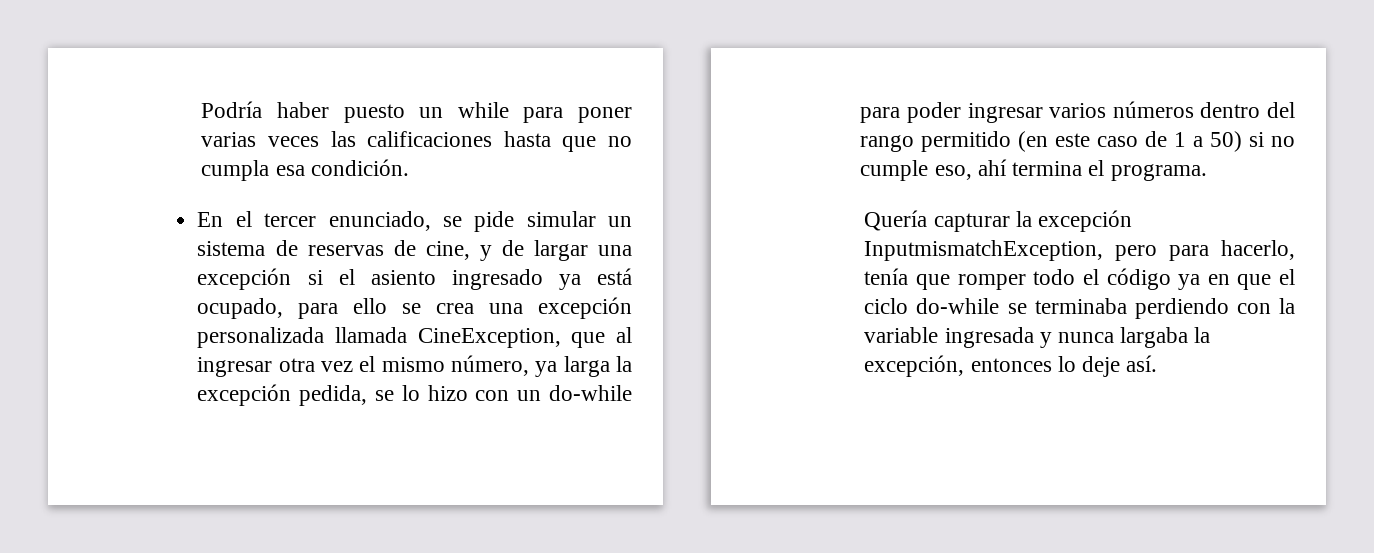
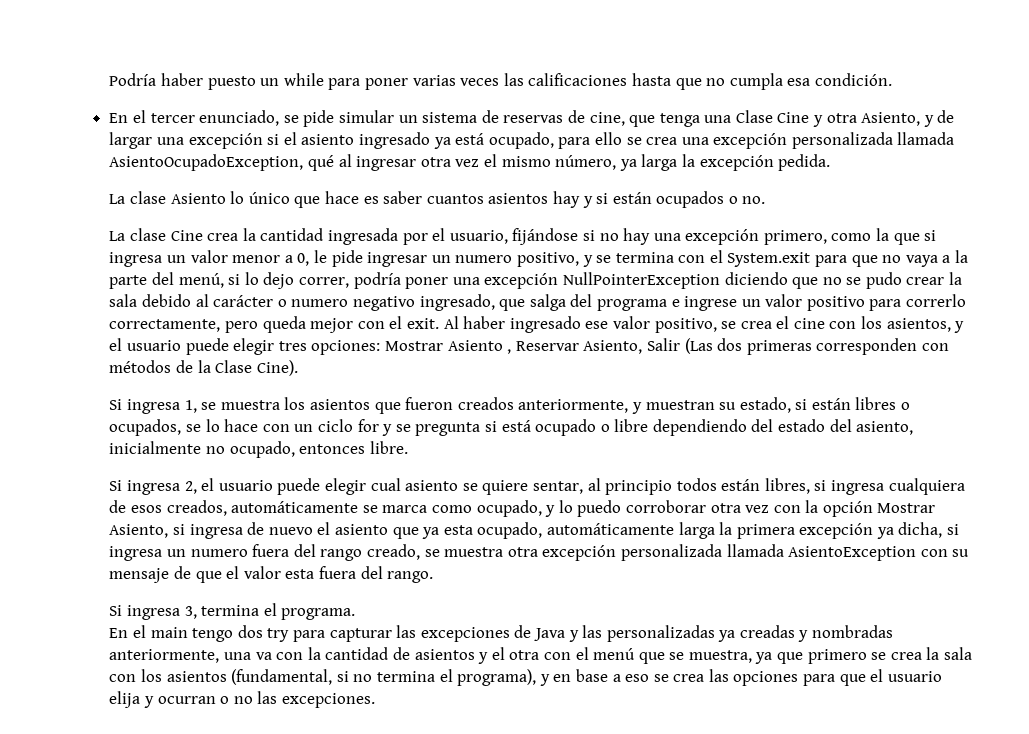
- En el tercer enunciado, se pide simular un sistema de reservas de cine, y de largar una excepción si el asiento ingresado ya está ocupado, para ello se crea una excepción personalizada llamada CineException, que al ingresar otra vez el mismo número, ya larga la excepción pedida, se lo hizo con un do-while para poder ingresar varios números dentro del rango permitido (en este caso de 1 a 50) si no cumple eso, ahí termina el programa.
- Quería capturar la excepción InputmismatchException, pero para hacerlo, tenía que romper todo el código ya en que el ciclo do-while se terminaba perdiendo con la variable ingresada y nunca largaba la excepción, entonces lo deje así.
+ En el tercer enunciado, se pide simular un sistema de reservas de cine, que tenga una Clase Cine y otra Asiento, y de largar una excepción si el asiento ingresado ya está ocupado, para ello se crea una excepción personalizada llamada AsientoOcupadoException, qué al ingresar otra vez el mismo número, ya larga la excepción pedida.
+ La clase Asiento lo único que hace es saber cuantos asientos hay y si están ocupados o no.
+ La clase Cine crea la cantidad ingresada por el usuario, fijándose si no hay una excepción primero, como la que si ingresa un valor menor a 0, le pide ingresar un numero positivo, y se termina con el System.exit para que no vaya a la parte del menú, si lo dejo correr, podría poner una excepción NullPointerException diciendo que no se pudo crear la sala debido al carácter o numero negativo ingresado, que salga del programa e ingrese un valor positivo para correrlo correctamente, pero queda mejor con el exit. Al haber ingresado ese valor positivo, se crea el cine con los asientos, y el usuario puede elegir tres opciones: Mostrar Asiento , Reservar Asiento, Salir (Las dos primeras corresponden con métodos de la Clase Cine).
+ Si ingresa 1, se muestra los asientos que fueron creados anteriormente, y muestran su estado, si están libres o ocupados, se lo hace con un ciclo for y se pregunta si está ocupado o libre dependiendo del estado del asiento, inicialmente no ocupado, entonces libre.
+ Si ingresa 2, el usuario puede elegir cual asiento se quiere sentar, al principio todos están libres, si ingresa cualquiera de esos creados, automáticamente se marca como ocupado, y lo puedo corroborar otra vez con la opción Mostrar Asiento, si ingresa de nuevo el asiento que ya esta ocupado, automáticamente larga la primera excepción ya dicha, si ingresa un numero fuera del rango creado, se muestra otra excepción personalizada llamada AsientoException con su mensaje de que el valor esta fuera del rango.
+ Si ingresa 3, termina el programa.
+ En el main tengo dos try para capturar las excepciones de Java y las personalizadas ya creadas y nombradas anteriormente, una va con la cantidad de asientos y el otra con el menú que se muestra, ya que primero se crea la sala con los asientos (fundamental, si no termina el programa), y en base a eso se crea las opciones para que el usuario elija y ocurran o no las excepciones.

